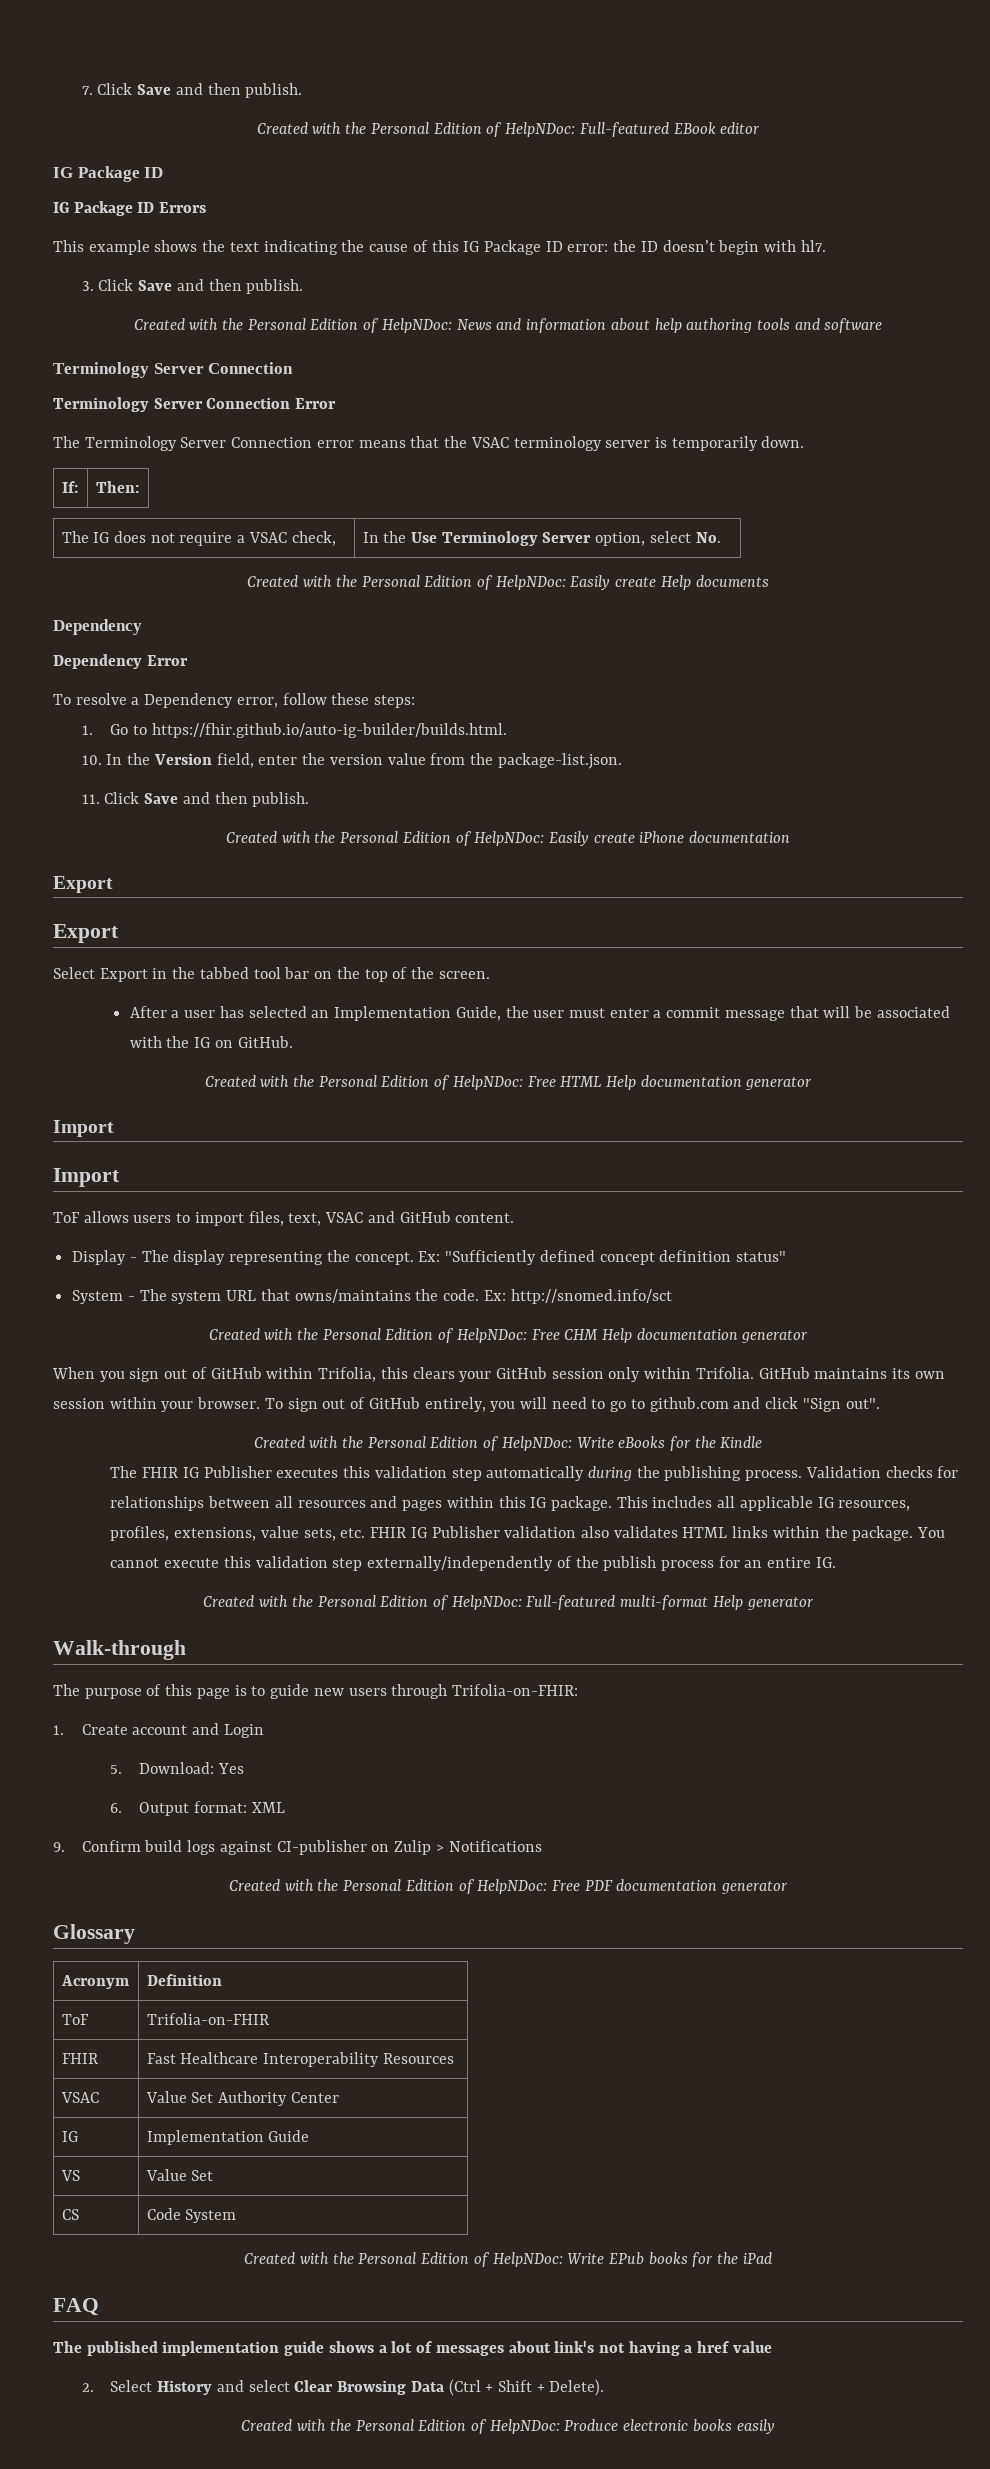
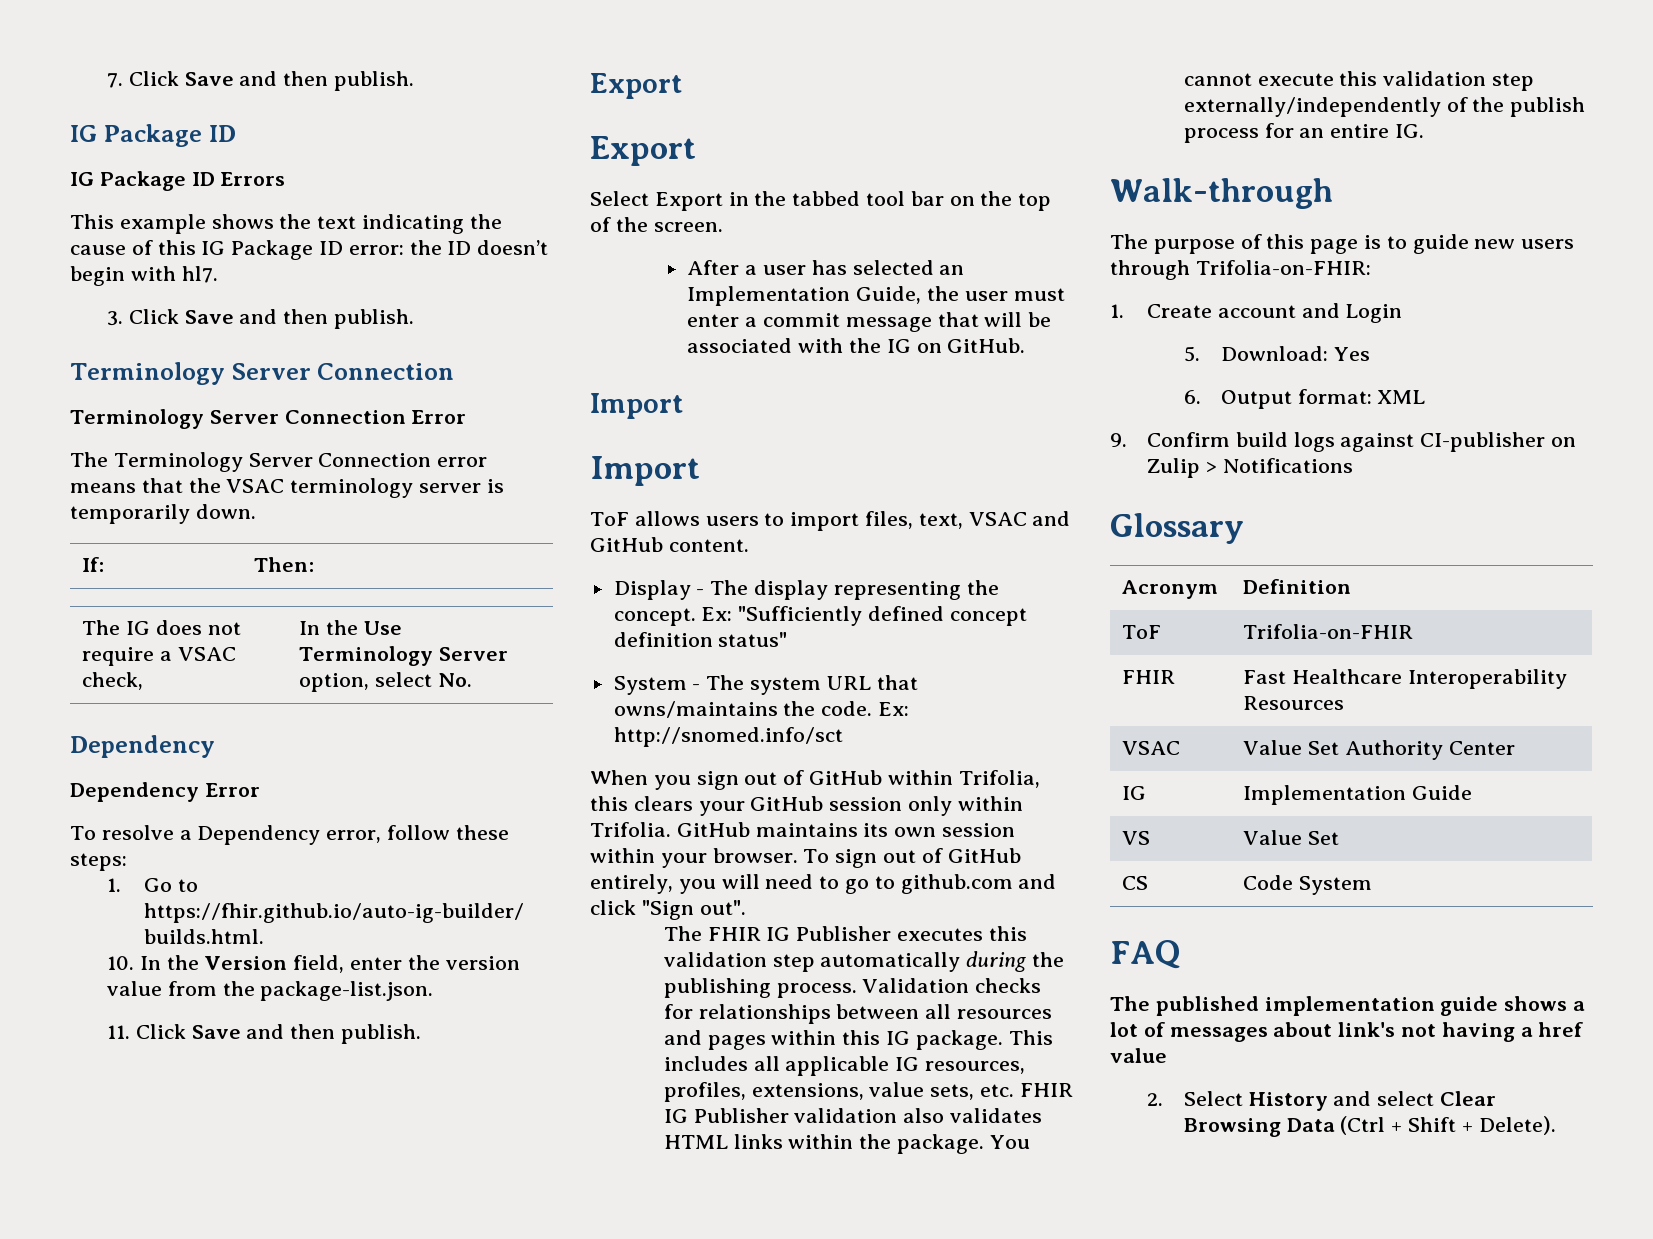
- Created with the Personal Edition of HelpNDoc: Full-featured EBook editor
- Created with the Personal Edition of HelpNDoc: News and information about help authoring tools and software
- Created with the Personal Edition of HelpNDoc: Easily create Help documents
- Created with the Personal Edition of HelpNDoc: Easily create iPhone documentation
- Created with the Personal Edition of HelpNDoc: Free HTML Help documentation generator
- Created with the Personal Edition of HelpNDoc: Free CHM Help documentation generator
- Created with the Personal Edition of HelpNDoc: Write eBooks for the Kindle
- Created with the Personal Edition of HelpNDoc: Full-featured multi-format Help generator
- Created with the Personal Edition of HelpNDoc: Free PDF documentation generator
- Created with the Personal Edition of HelpNDoc: Write EPub books for the iPad
- Created with the Personal Edition of HelpNDoc: Produce electronic books easily

